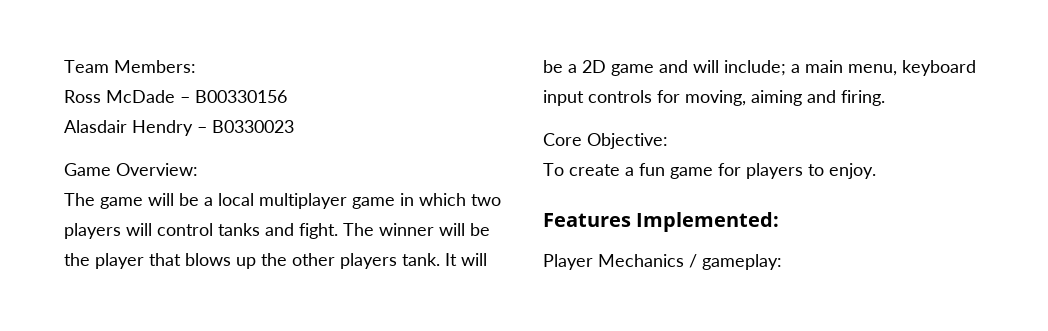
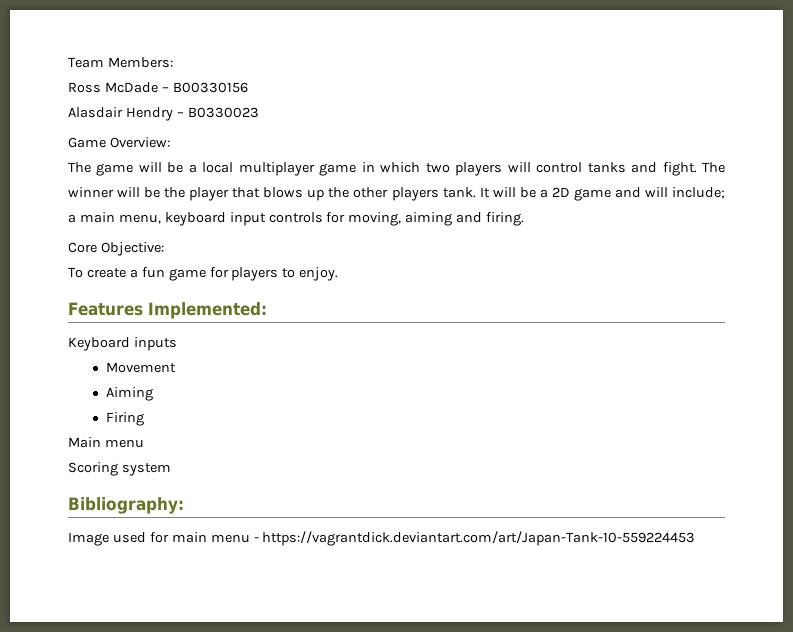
- Player Mechanics / gameplay:
+ Keyboard inputs
+ Movement
+ Aiming
+ Firing
+ Main menu
+ Scoring system
+ Bibliography:
+ Image used for main menu - https://vagrantdick.deviantart.com/art/Japan-Tank-10-559224453

